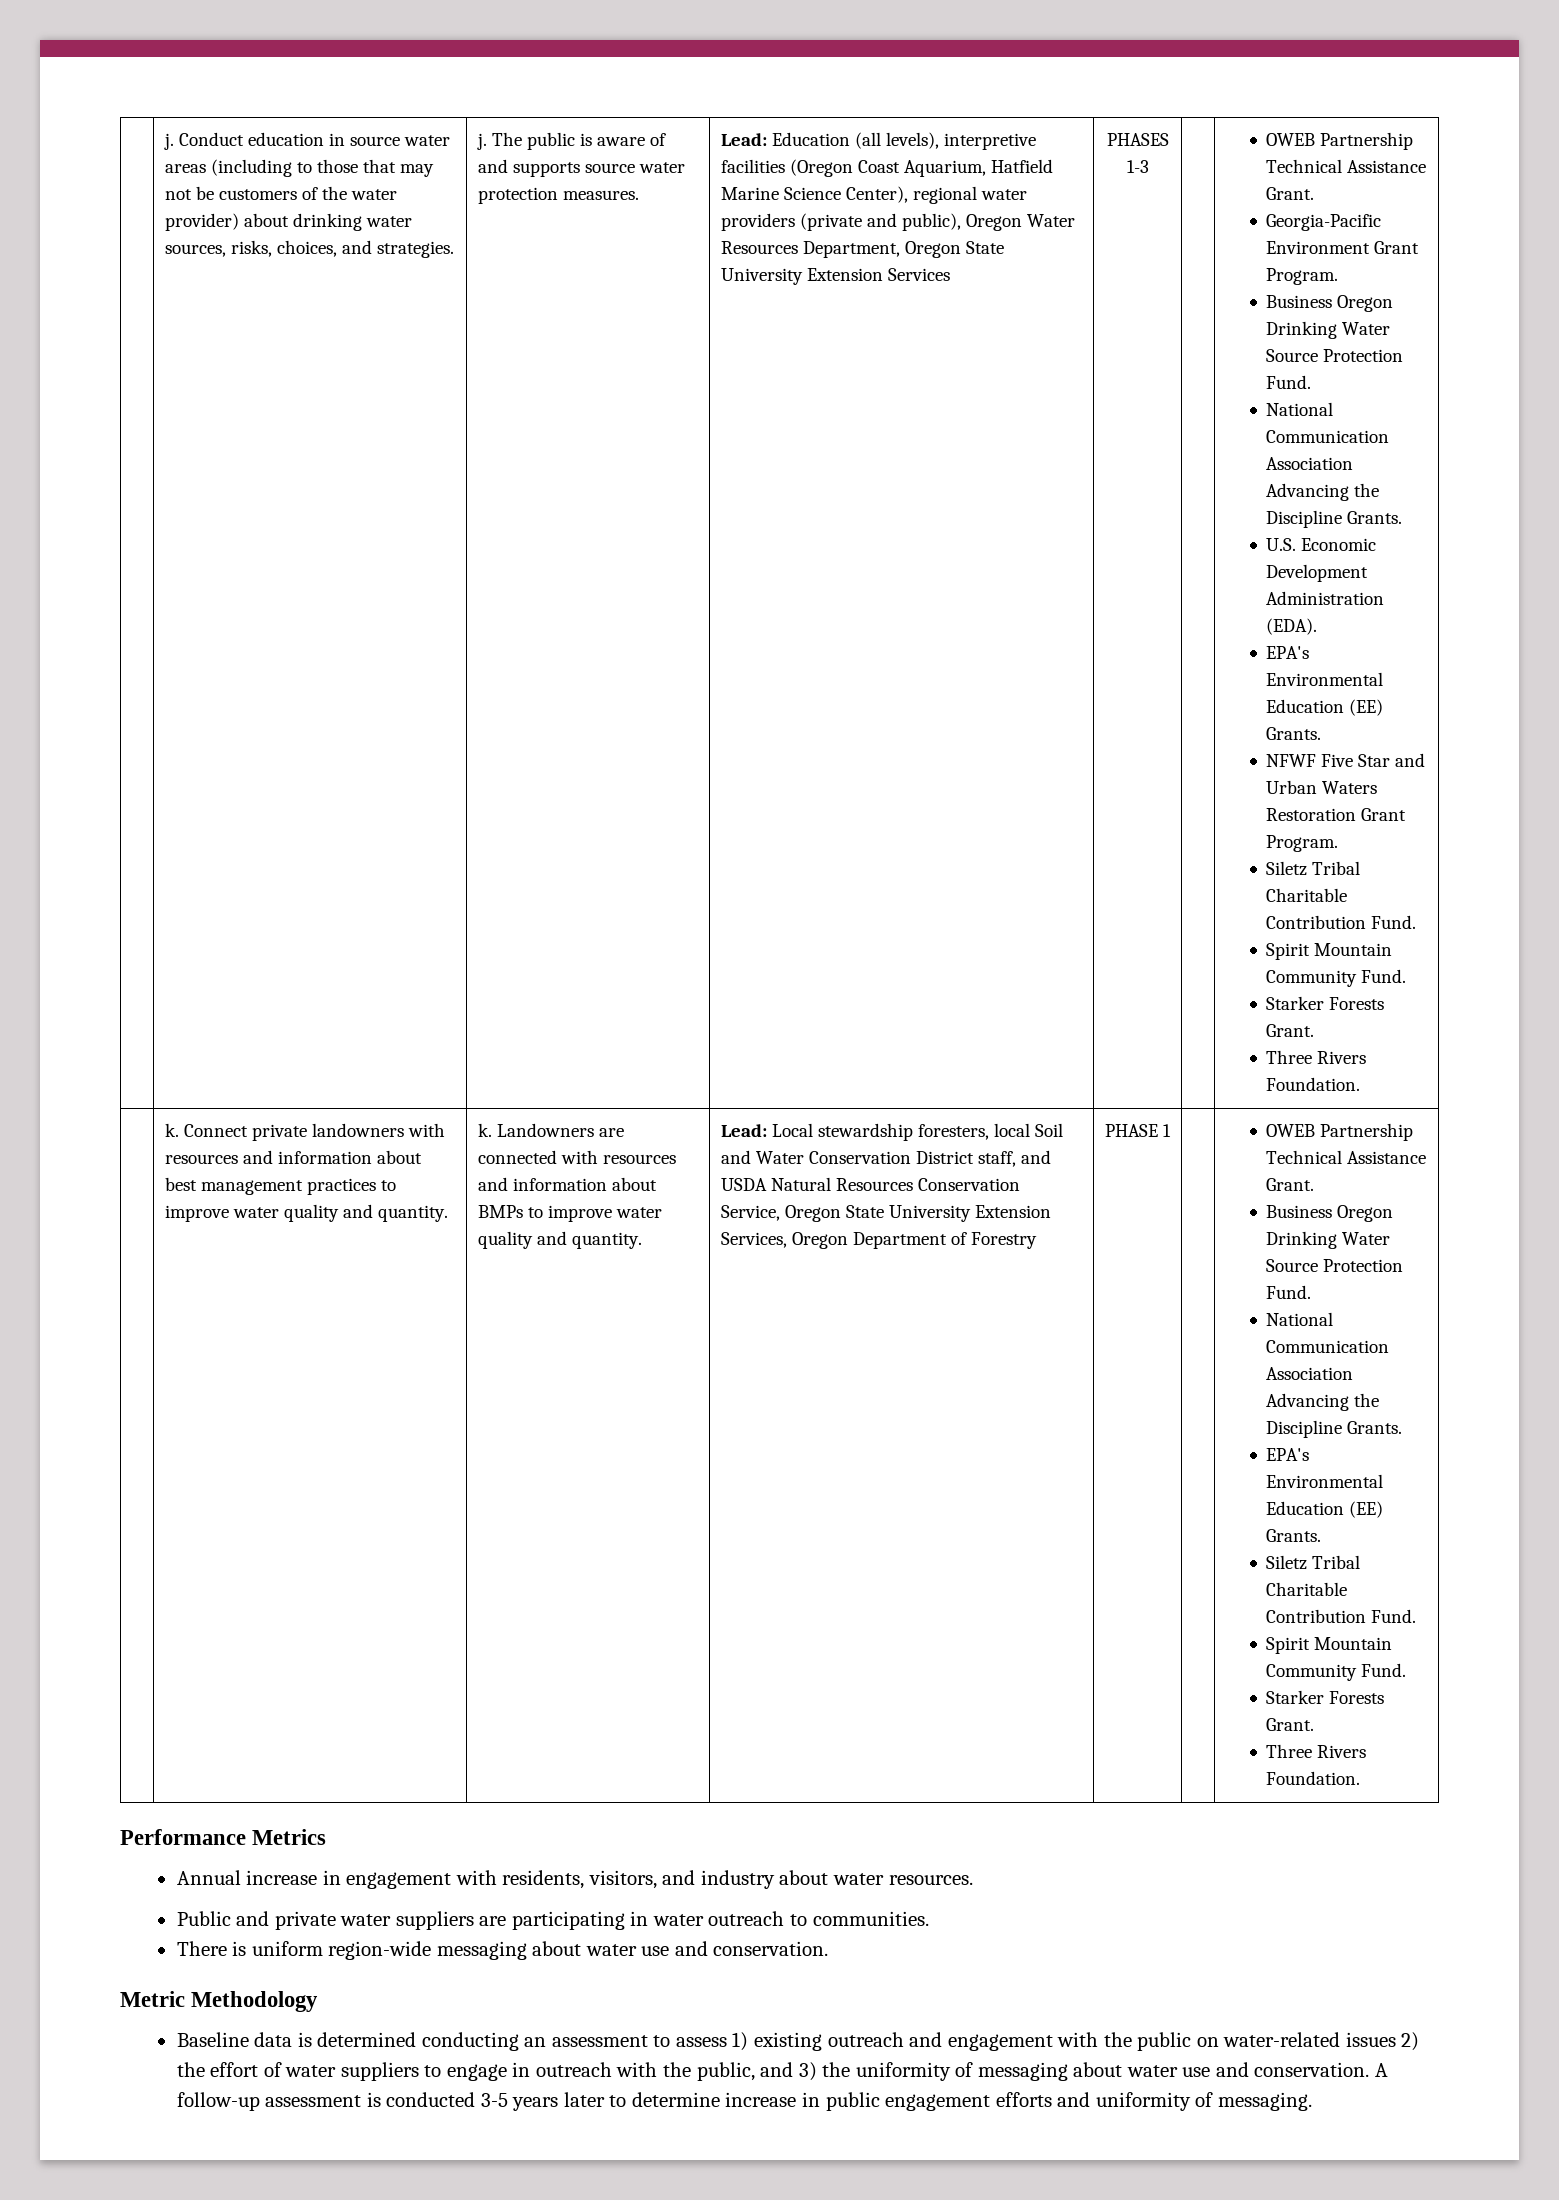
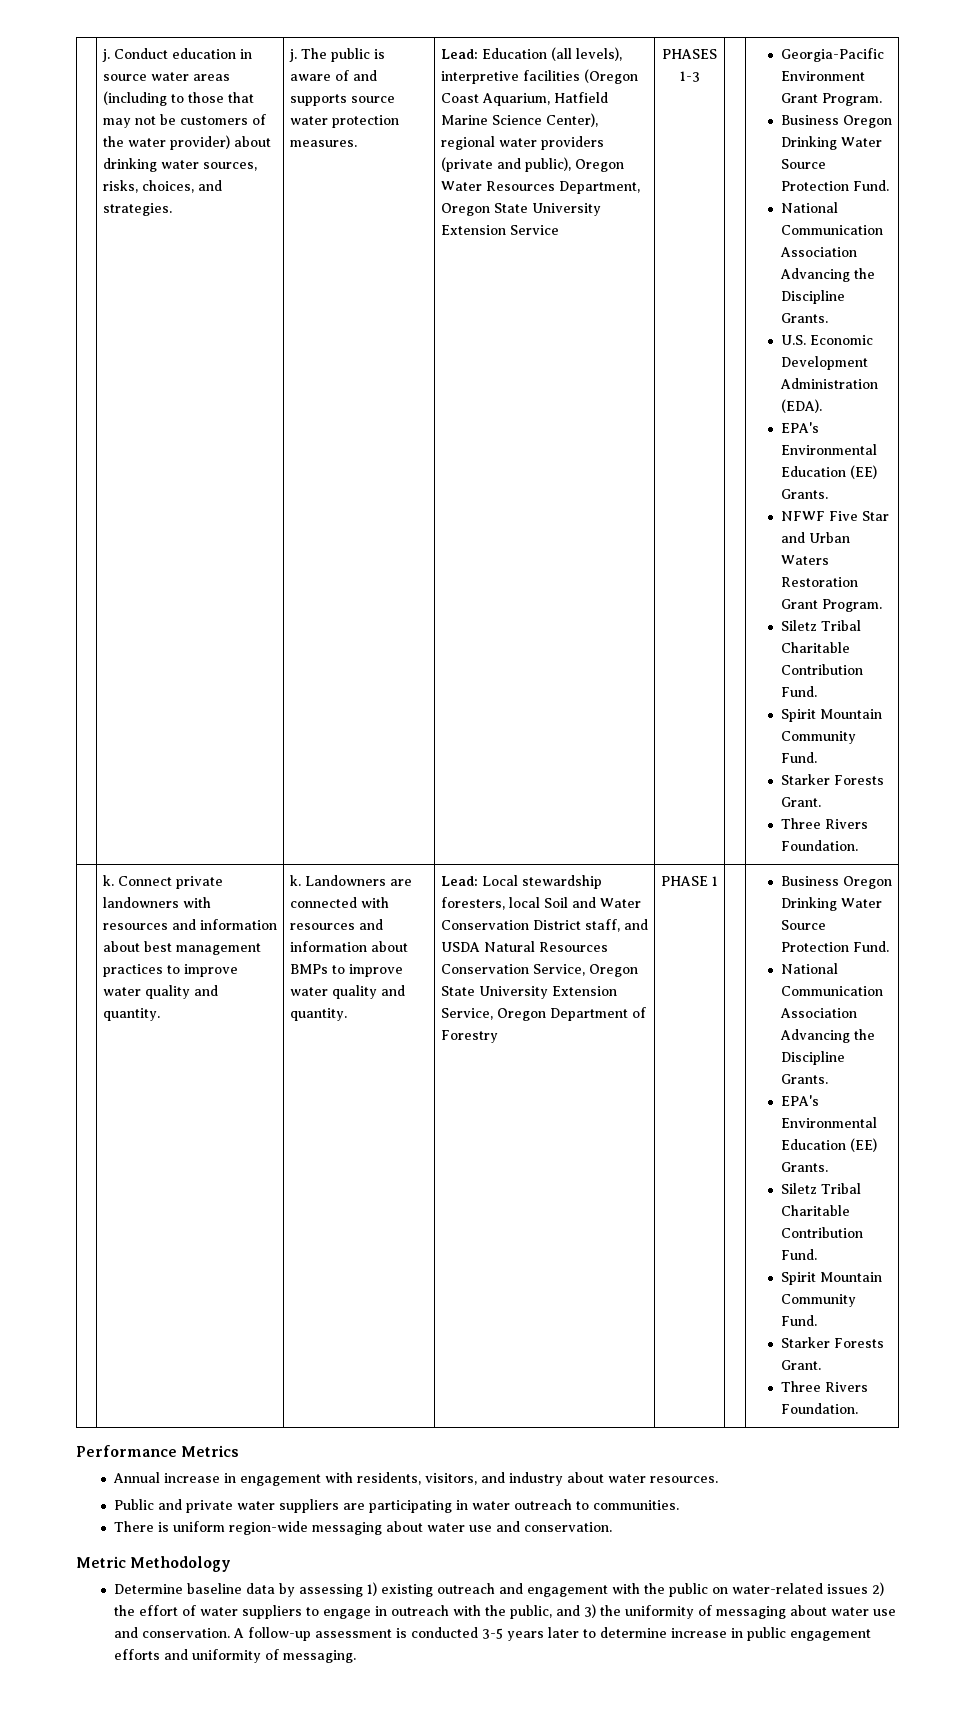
- Lead: Education (all levels), interpretive facilities (Oregon Coast Aquarium, Hatfield Marine Science Center), regional water providers (private and public), Oregon Water Resources Department, Oregon State University Extension Services
+ Lead: Education (all levels), interpretive facilities (Oregon Coast Aquarium, Hatfield Marine Science Center), regional water providers (private and public), Oregon Water Resources Department, Oregon State University Extension Service
- PHASES 1-3 | | OWEB Partnership Technical Assistance Grant.
+ PHASES 1-3
- Lead: Local stewardship foresters, local Soil and Water Conservation District staff, and USDA Natural Resources Conservation Service, Oregon State University Extension Services, Oregon Department of Forestry
+ Lead: Local stewardship foresters, local Soil and Water Conservation District staff, and USDA Natural Resources Conservation Service, Oregon State University Extension Service, Oregon Department of Forestry
- PHASE 1 | | OWEB Partnership Technical Assistance Grant.
+ PHASE 1
- Baseline data is determined conducting an assessment to assess 1) existing outreach and engagement with the public on water-related issues 2) the effort of water suppliers to engage in outreach with the public, and 3) the uniformity of messaging about water use and conservation.
+ Determine baseline data by assessing 1) existing outreach and engagement with the public on water-related issues 2) the effort of water suppliers to engage in outreach with the public, and 3) the uniformity of messaging about water use and conservation.

